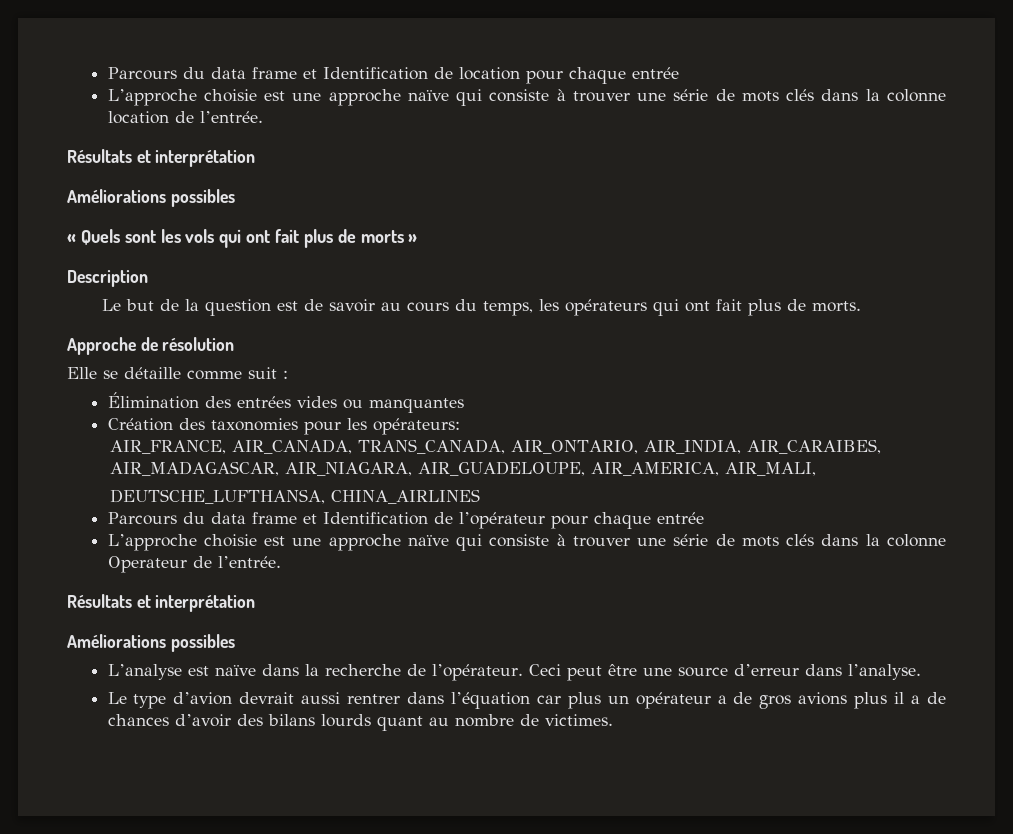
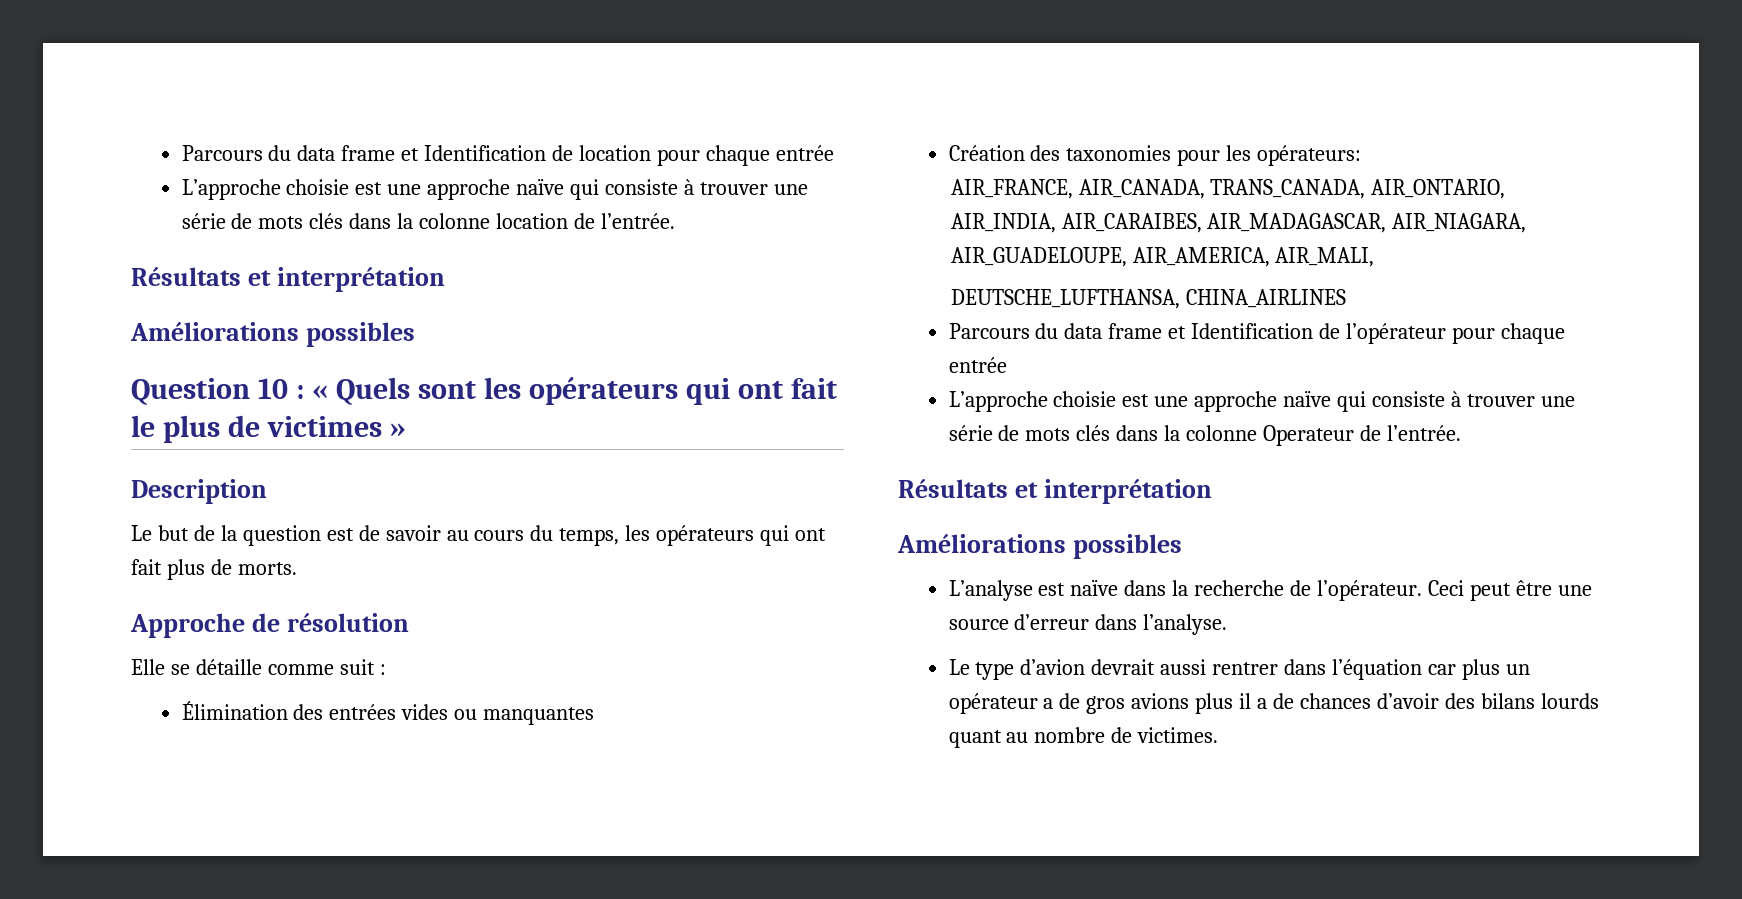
- « Quels sont les vols qui ont fait plus de morts »
+ Question 10 : « Quels sont les opérateurs qui ont fait le plus de victimes »

